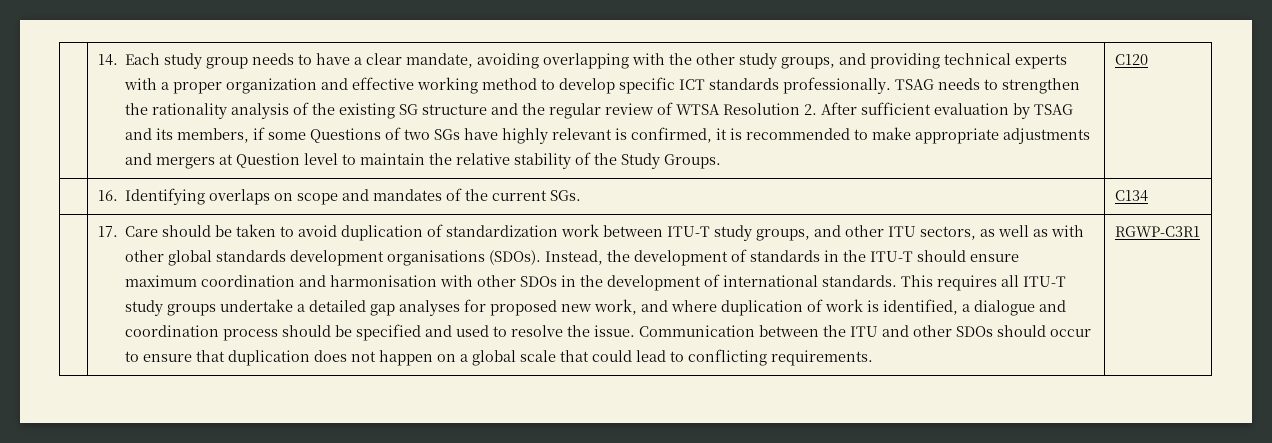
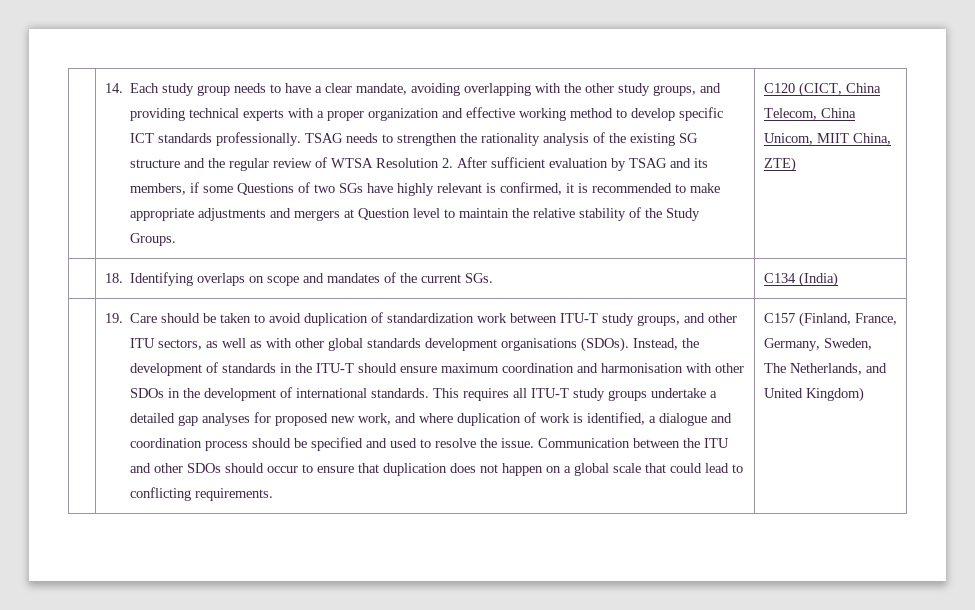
- C120
- | 16. Identifying overlaps on scope and mandates of the current SGs. | C134
- | 17. Care should be taken to avoid duplication of standardization work between ITU-T study groups, and other ITU sectors, as well as with other global standards development organisations (SDOs).
+ C120 (CICT, China Telecom, China Unicom, MIIT China, ZTE)
+ | 18. Identifying overlaps on scope and mandates of the current SGs. | C134 (India)
+ | 19. Care should be taken to avoid duplication of standardization work between ITU-T study groups, and other ITU sectors, as well as with other global standards development organisations (SDOs).
- RGWP-C3R1
+ C157 (Finland, France, Germany, Sweden, The Netherlands, and United Kingdom)

